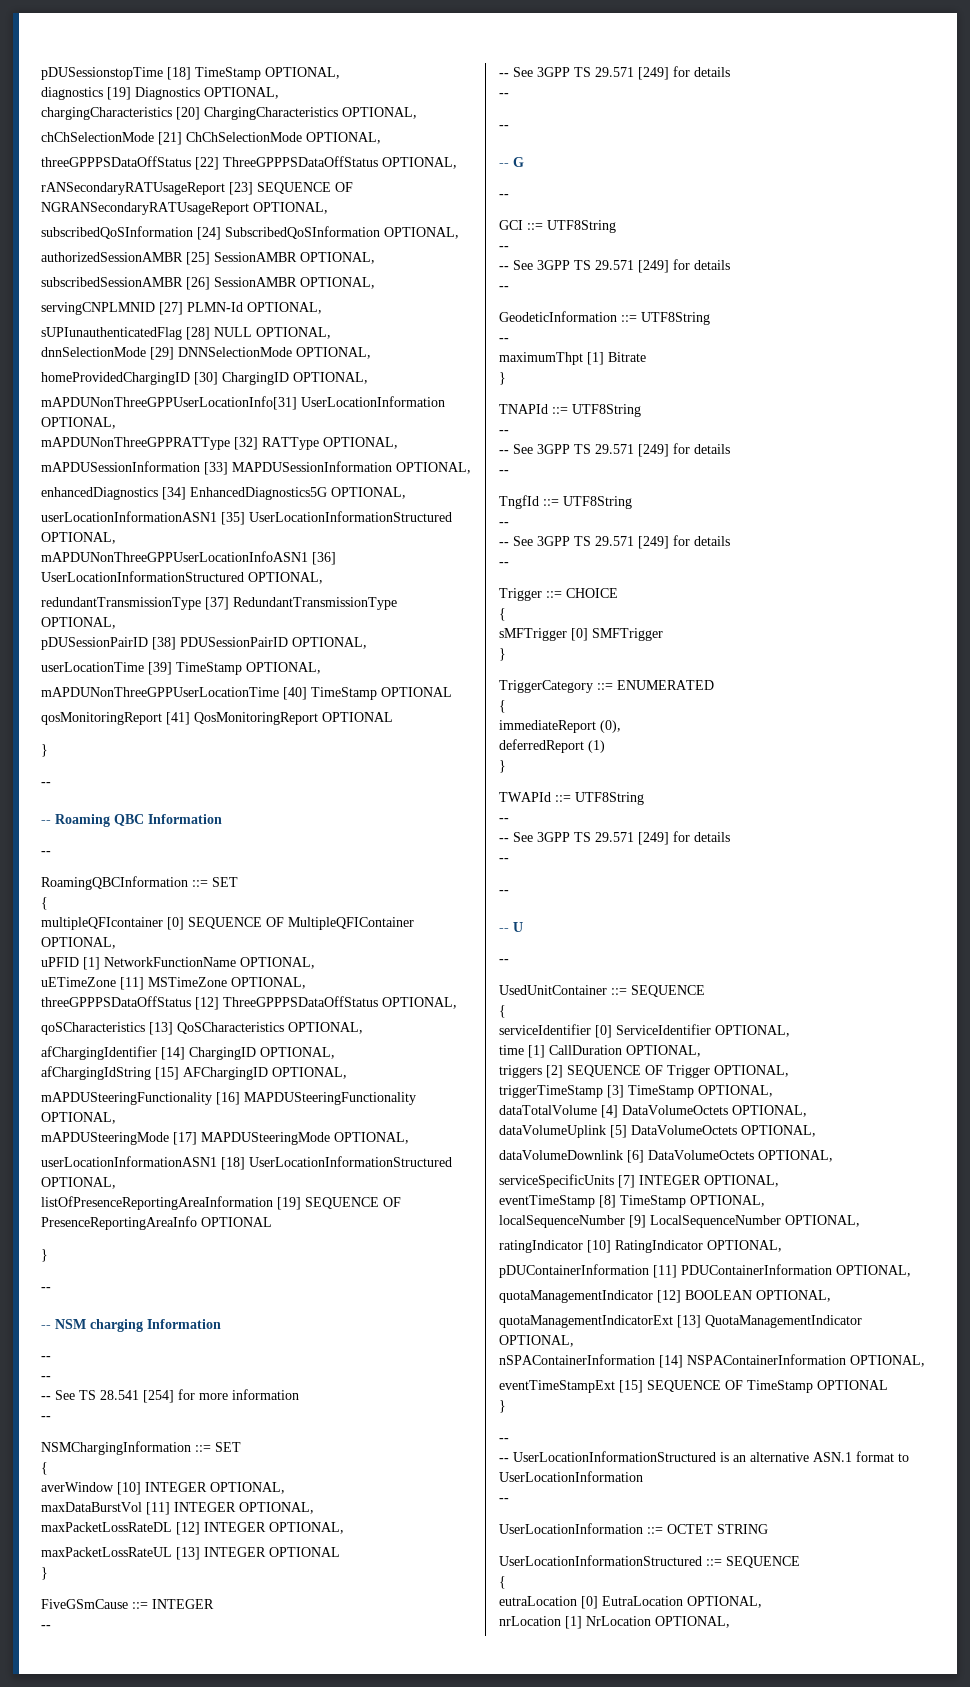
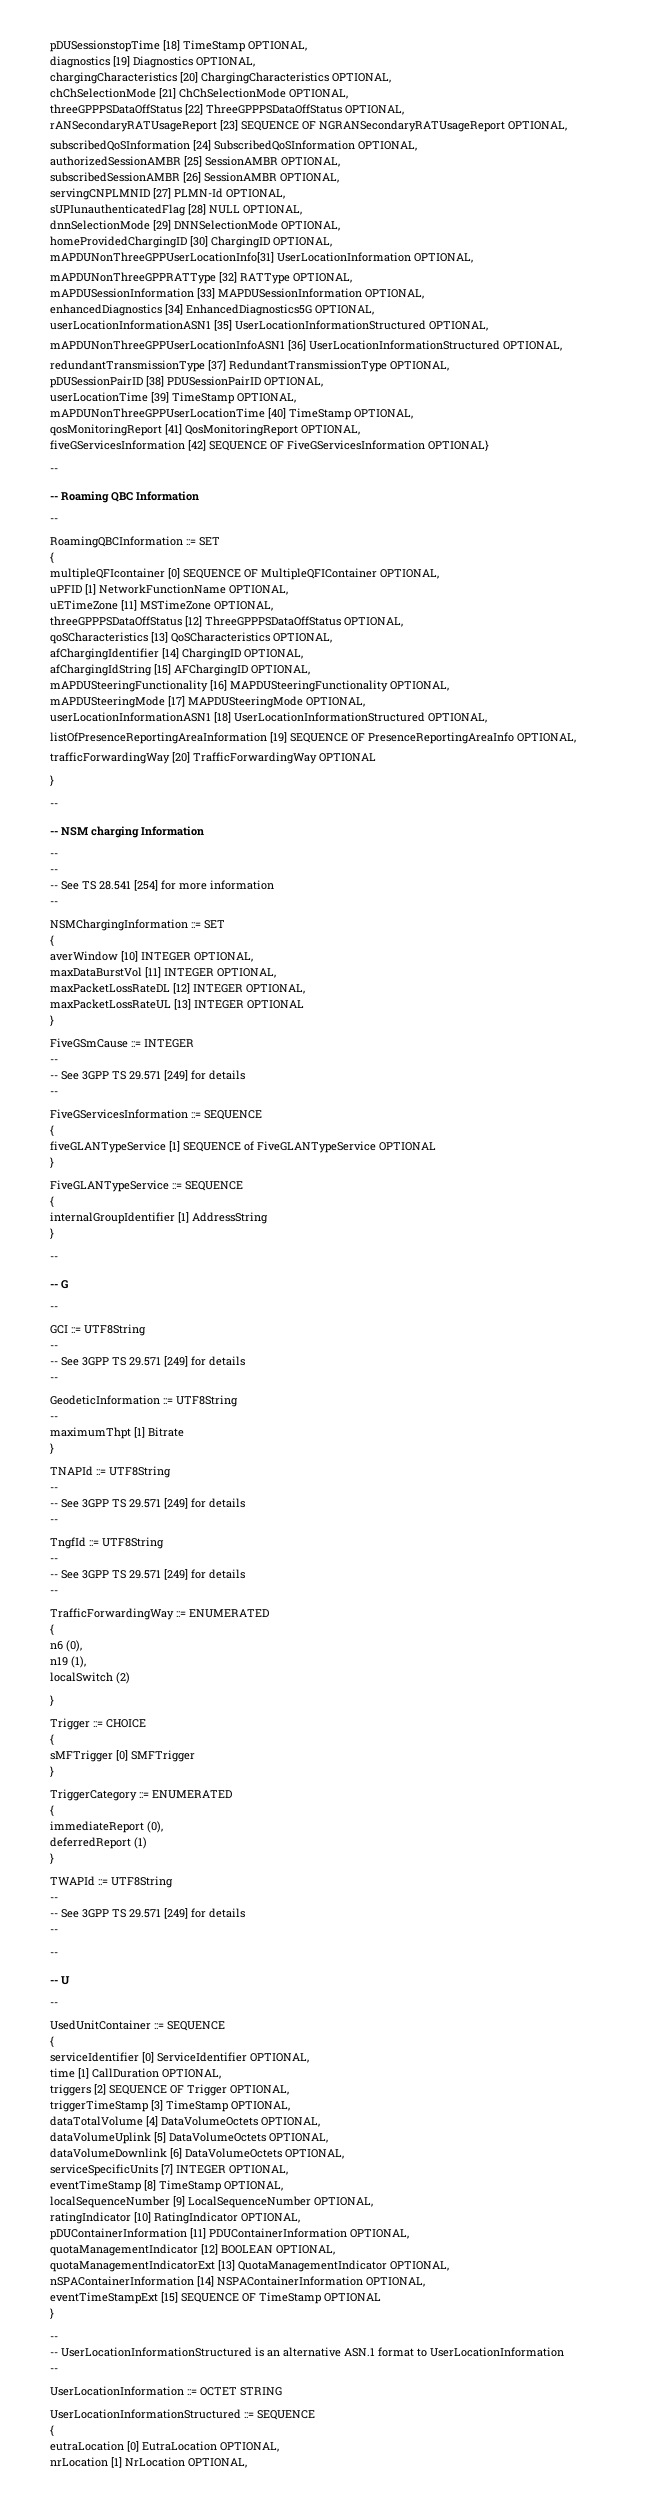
- mAPDUNonThreeGPPUserLocationTime [40] TimeStamp OPTIONAL
+ mAPDUNonThreeGPPUserLocationTime [40] TimeStamp OPTIONAL,
- qosMonitoringReport [41] QosMonitoringReport OPTIONAL
- }
+ qosMonitoringReport [41] QosMonitoringReport OPTIONAL,
+ fiveGServicesInformation [42] SEQUENCE OF FiveGServicesInformation OPTIONAL}
- listOfPresenceReportingAreaInformation [19] SEQUENCE OF PresenceReportingAreaInfo OPTIONAL
+ listOfPresenceReportingAreaInformation [19] SEQUENCE OF PresenceReportingAreaInfo OPTIONAL,
+ trafficForwardingWay [20] TrafficForwardingWay OPTIONAL
+ FiveGServicesInformation ::= SEQUENCE
+ {
+ fiveGLANTypeService [1] SEQUENCE of FiveGLANTypeService OPTIONAL
+ }
+ FiveGLANTypeService ::= SEQUENCE
+ {
+ internalGroupIdentifier [1] AddressString
+ }
+ TrafficForwardingWay ::= ENUMERATED
+ {
+ n6 (0),
+ n19 (1),
+ localSwitch (2)
+ }

